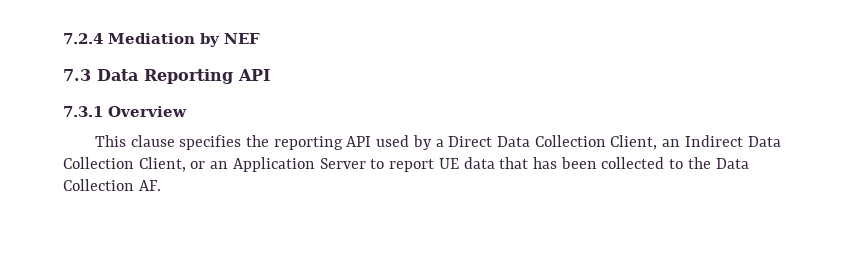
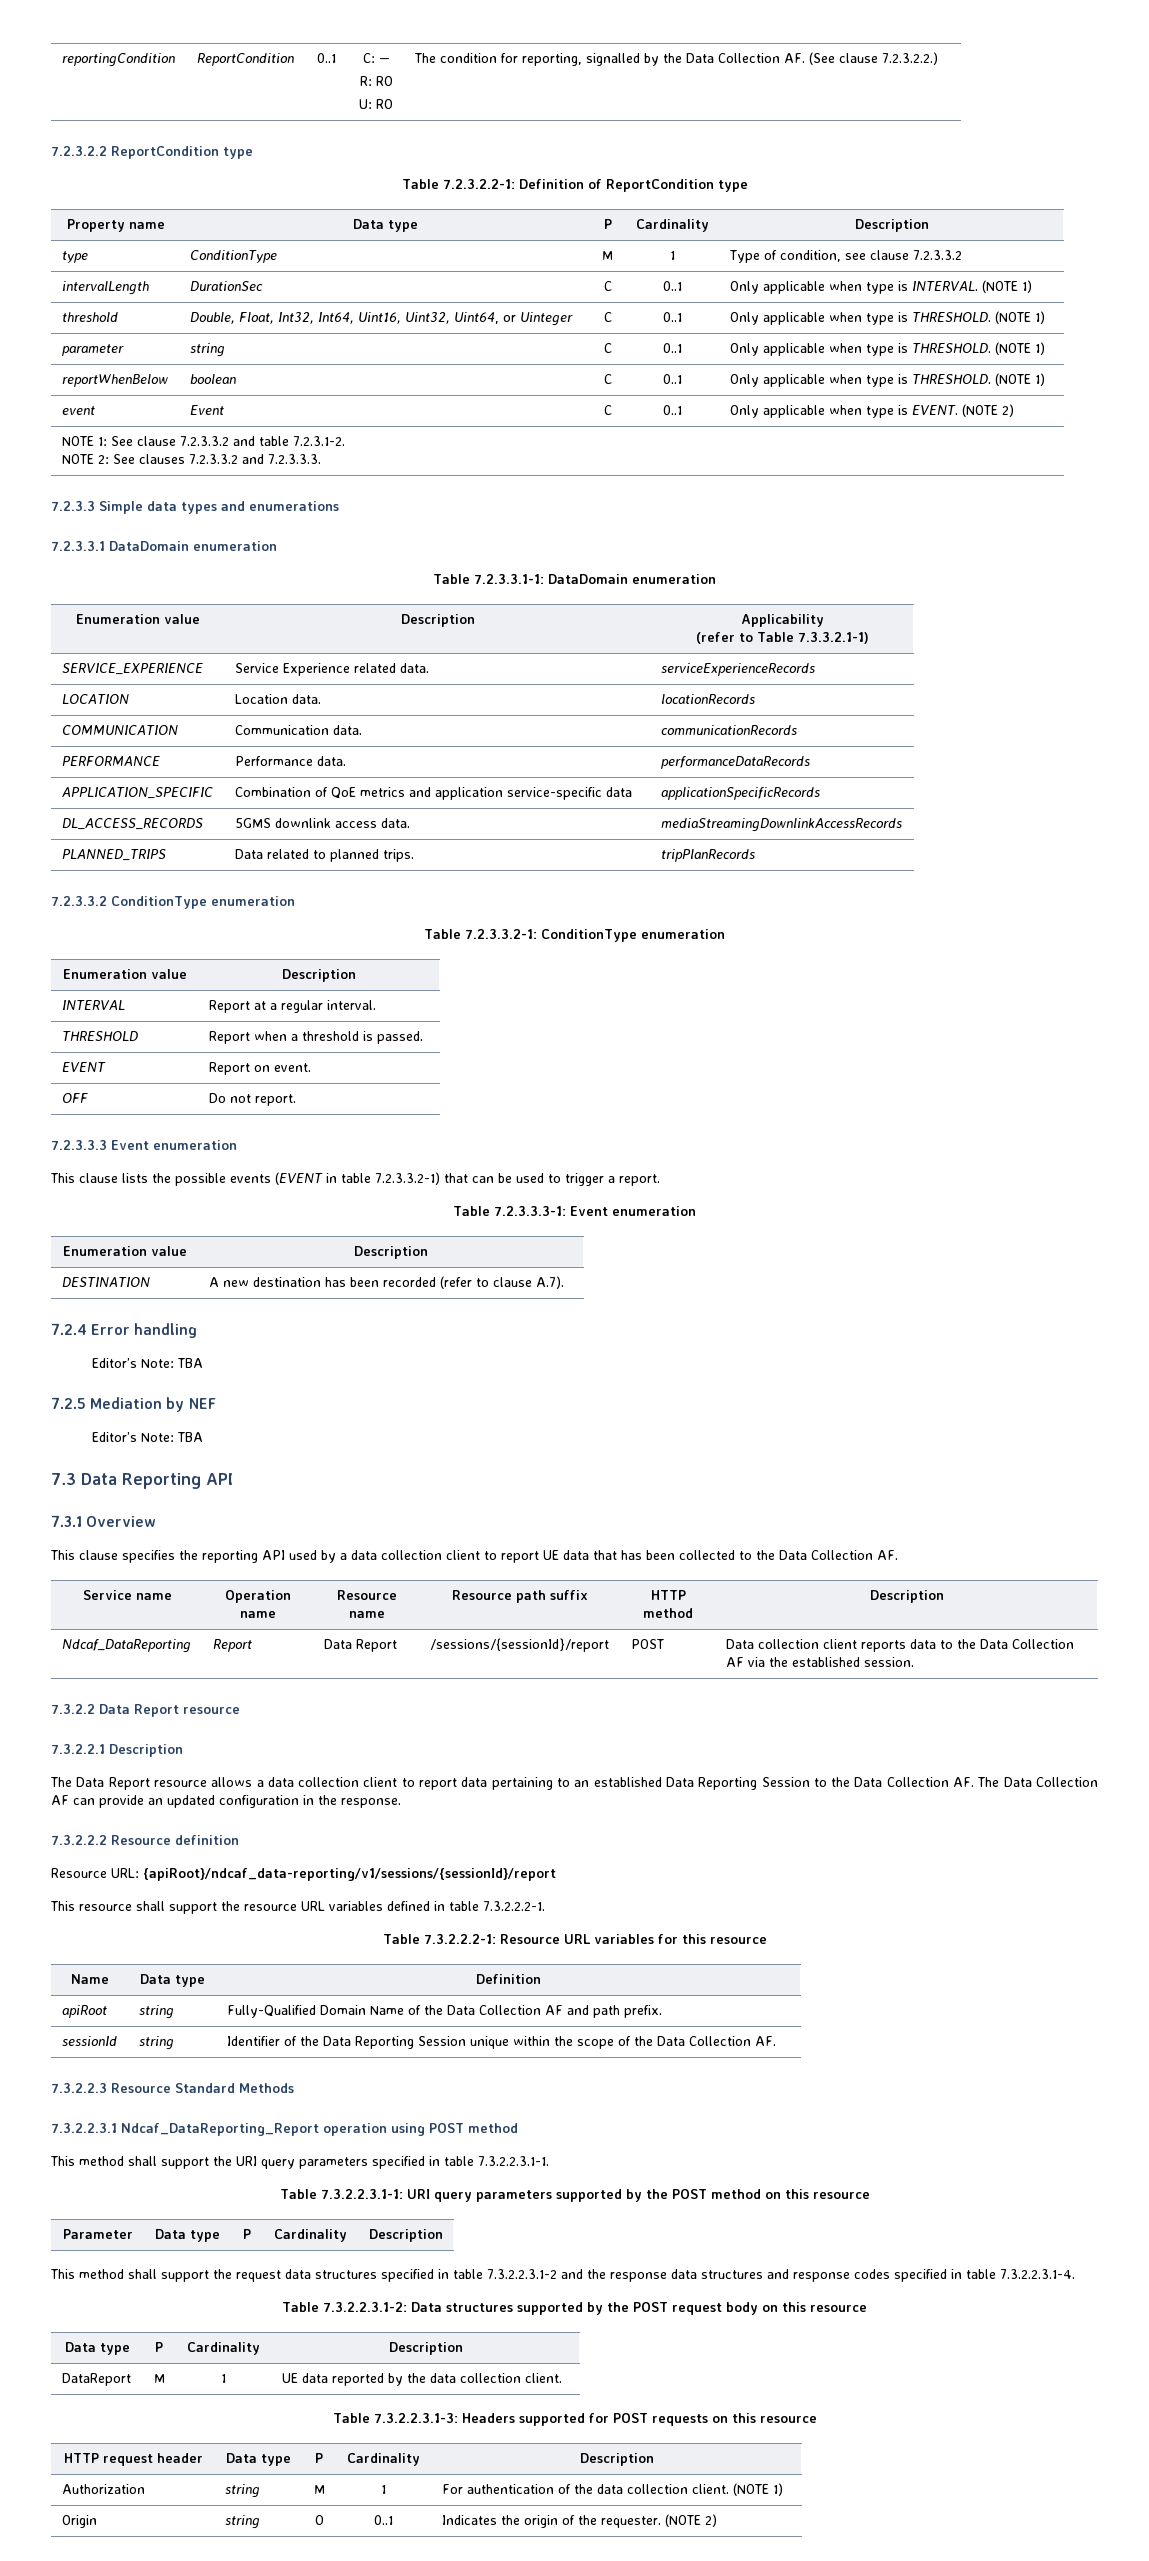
- 7.2.4 Mediation by NEF
+ reportingCondition | ReportCondition | 0..1 | C: —
+ R: RO
+ U: RO | The condition for reporting, signalled by the Data Collection AF. (See clause 7.2.3.2.2.)
+ 7.2.3.2.2 ReportCondition type
+ Table 7.2.3.2.2-1: Definition of ReportCondition type
+ Property name | Data type | P | Cardinality | Description
+ type | ConditionType | M | 1 | Type of condition, see clause 7.2.3.3.2
+ intervalLength | DurationSec | C | 0..1 | Only applicable when type is INTERVAL. (NOTE 1)
+ threshold | Double, Float, Int32, Int64, Uint16, Uint32, Uint64, or Uinteger | C | 0..1 | Only applicable when type is THRESHOLD. (NOTE 1)
+ parameter | string | C | 0..1 | Only applicable when type is THRESHOLD. (NOTE 1)
+ reportWhenBelow | boolean | C | 0..1 | Only applicable when type is THRESHOLD. (NOTE 1)
+ event | Event | C | 0..1 | Only applicable when type is EVENT. (NOTE 2)
+ NOTE 1: See clause 7.2.3.3.2 and table 7.2.3.1-2.
+ NOTE 2: See clauses 7.2.3.3.2 and 7.2.3.3.3.
+ 7.2.3.3 Simple data types and enumerations
+ 7.2.3.3.1 DataDomain enumeration
+ Table 7.2.3.3.1-1: DataDomain enumeration
+ Enumeration value | Description | Applicability
+ (refer to Table 7.3.3.2.1-1)
+ SERVICE_EXPERIENCE | Service Experience related data. | serviceExperienceRecords
+ LOCATION | Location data. | locationRecords
+ COMMUNICATION | Communication data. | communicationRecords
+ PERFORMANCE | Performance data. | performanceDataRecords
+ APPLICATION_SPECIFIC | Combination of QoE metrics and application service-specific data | applicationSpecificRecords
+ DL_ACCESS_RECORDS | 5GMS downlink access data. | mediaStreamingDownlinkAccessRecords
+ PLANNED_TRIPS | Data related to planned trips. | tripPlanRecords
+ 7.2.3.3.2 ConditionType enumeration
+ Table 7.2.3.3.2-1: ConditionType enumeration
+ Enumeration value | Description
+ INTERVAL | Report at a regular interval.
+ THRESHOLD | Report when a threshold is passed.
+ EVENT | Report on event.
+ OFF | Do not report.
+ 7.2.3.3.3 Event enumeration
+ This clause lists the possible events (EVENT in table 7.2.3.3.2-1) that can be used to trigger a report.
+ Table 7.2.3.3.3-1: Event enumeration
+ Enumeration value | Description
+ DESTINATION | A new destination has been recorded (refer to clause A.7).
+ 7.2.4 Error handling
+ Editor’s Note: TBA
+ 7.2.5 Mediation by NEF
+ Editor’s Note: TBA
- This clause specifies the reporting API used by a Direct Data Collection Client, an Indirect Data Collection Client, or an Application Server to report UE data that has been collected to the Data Collection AF.
+ This clause specifies the reporting API used by a data collection client to report UE data that has been collected to the Data Collection AF.
+ Service name | Operation name | Resource name | Resource path suffix | HTTP method | Description
+ Ndcaf_DataReporting | Report | Data Report | /sessions/{sessionId}/report | POST | Data collection client reports data to the Data Collection AF via the established session.
+ 7.3.2.2 Data Report resource
+ 7.3.2.2.1 Description
+ The Data Report resource allows a data collection client to report data pertaining to an established Data Reporting Session to the Data Collection AF. The Data Collection AF can provide an updated configuration in the response.
+ 7.3.2.2.2 Resource definition
+ Resource URL: {apiRoot}/ndcaf_data-reporting/v1/sessions/{sessionId}/report
+ This resource shall support the resource URL variables defined in table 7.3.2.2.2-1.
+ Table 7.3.2.2.2-1: Resource URL variables for this resource
+ Name | Data type | Definition
+ apiRoot | string | Fully-Qualified Domain Name of the Data Collection AF and path prefix.
+ sessionId | string | Identifier of the Data Reporting Session unique within the scope of the Data Collection AF.
+ 7.3.2.2.3 Resource Standard Methods
+ 7.3.2.2.3.1 Ndcaf_DataReporting_Report operation using POST method
+ This method shall support the URI query parameters specified in table 7.3.2.2.3.1-1.
+ Table 7.3.2.2.3.1-1: URI query parameters supported by the POST method on this resource
+ Parameter | Data type | P | Cardinality | Description
+ This method shall support the request data structures specified in table 7.3.2.2.3.1-2 and the response data structures and response codes specified in table 7.3.2.2.3.1-4.
+ Table 7.3.2.2.3.1-2: Data structures supported by the POST request body on this resource
+ Data type | P | Cardinality | Description
+ DataReport | M | 1 | UE data reported by the data collection client.
+ Table 7.3.2.2.3.1-3: Headers supported for POST requests on this resource
+ HTTP request header | Data type | P | Cardinality | Description
+ Authorization | string | M | 1 | For authentication of the data collection client. (NOTE 1)
+ Origin | string | O | 0..1 | Indicates the origin of the requester. (NOTE 2)

